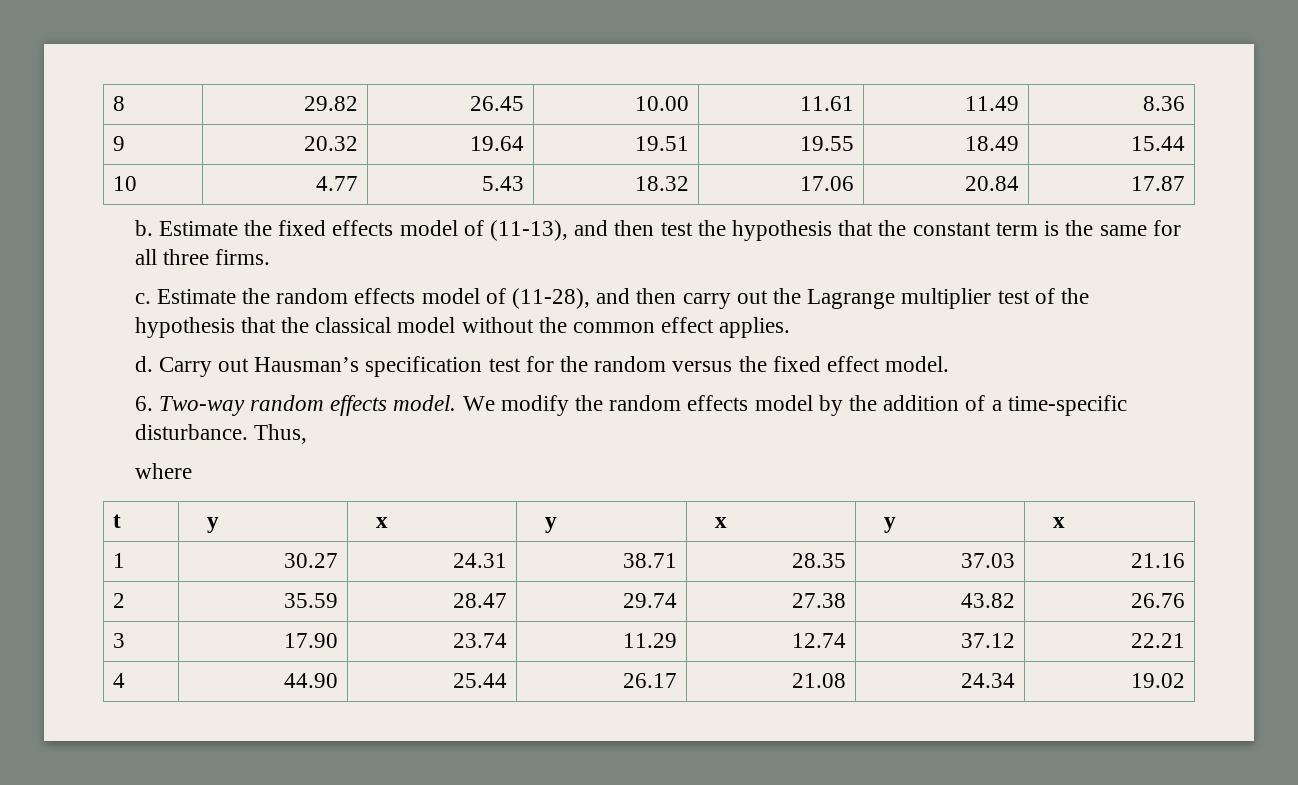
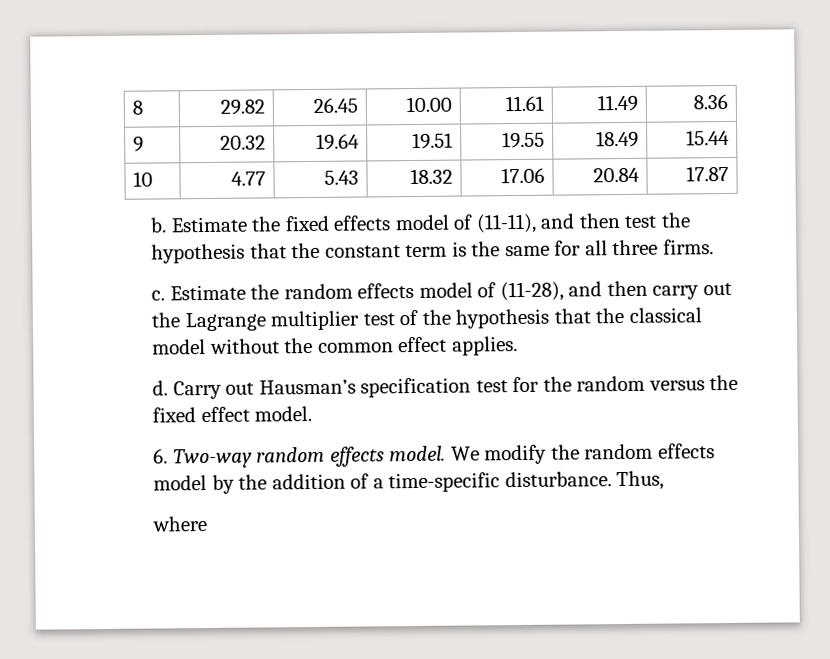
- Estimate the fixed effects model of (11-13), and then test the hypothesis that the constant term is the same for all three firms.
+ Estimate the fixed effects model of (11-11), and then test the hypothesis that the constant term is the same for all three firms.
- t | y | x | y | x | y | x
- 1 | 30.27 | 24.31 | 38.71 | 28.35 | 37.03 | 21.16
- 2 | 35.59 | 28.47 | 29.74 | 27.38 | 43.82 | 26.76
- 3 | 17.90 | 23.74 | 11.29 | 12.74 | 37.12 | 22.21
- 4 | 44.90 | 25.44 | 26.17 | 21.08 | 24.34 | 19.02

